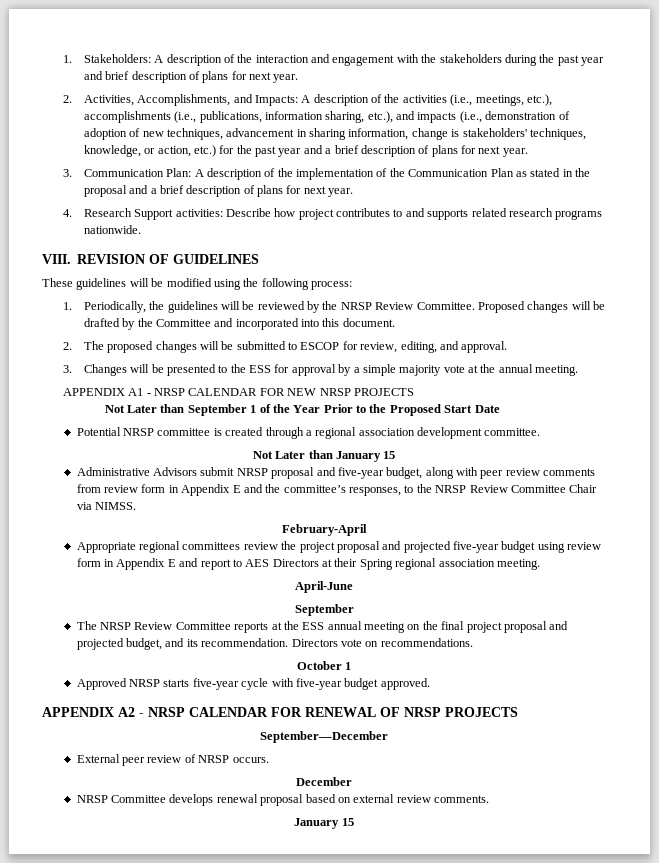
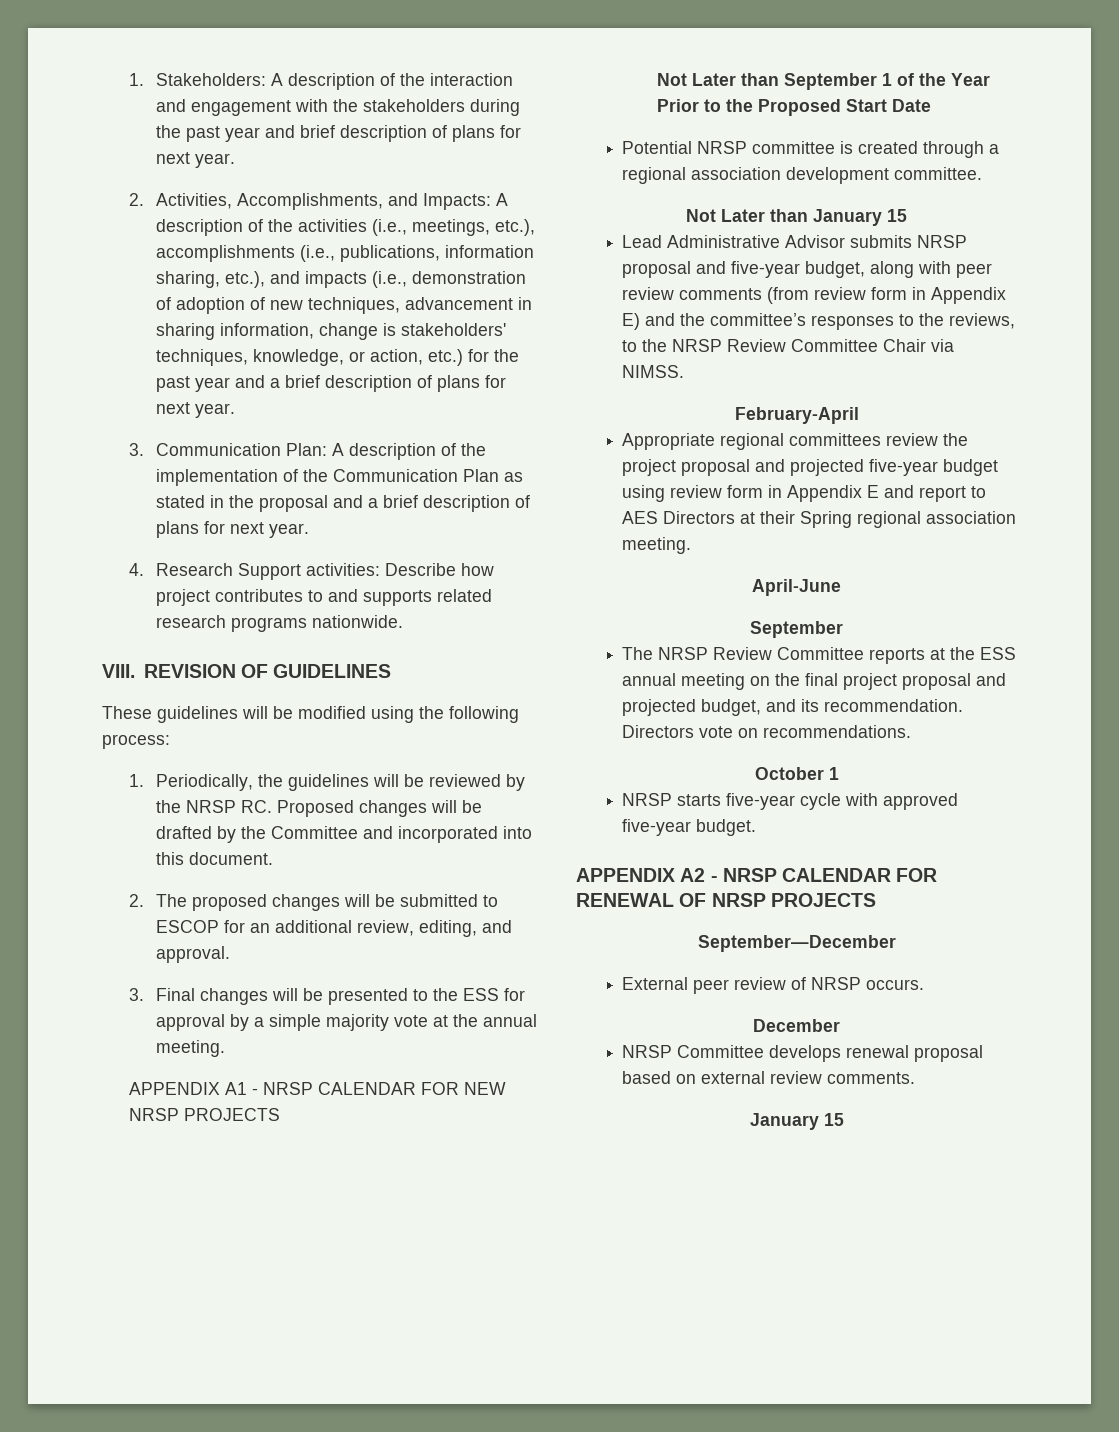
- 1. Periodically, the guidelines will be reviewed by the NRSP Review Committee. Proposed changes will be drafted by the Committee and incorporated into this document.
+ 1. Periodically, the guidelines will be reviewed by the NRSP RC. Proposed changes will be drafted by the Committee and incorporated into this document.
- 2. The proposed changes will be submitted to ESCOP for review, editing, and approval.
+ 2. The proposed changes will be submitted to ESCOP for an additional review, editing, and approval.
- 3. Changes will be presented to the ESS for approval by a simple majority vote at the annual meeting.
+ 3. Final changes will be presented to the ESS for approval by a simple majority vote at the annual meeting.
- Administrative Advisors submit NRSP proposal and five-year budget, along with peer review comments from review form in Appendix E and the committee’s responses, to the NRSP Review Committee Chair via NIMSS.
+ Lead Administrative Advisor submits NRSP proposal and five-year budget, along with peer review comments (from review form in Appendix E) and the committee’s responses to the reviews, to the NRSP Review Committee Chair via NIMSS.
- Approved NRSP starts five-year cycle with five-year budget approved.
+ NRSP starts five-year cycle with approved five-year budget.

